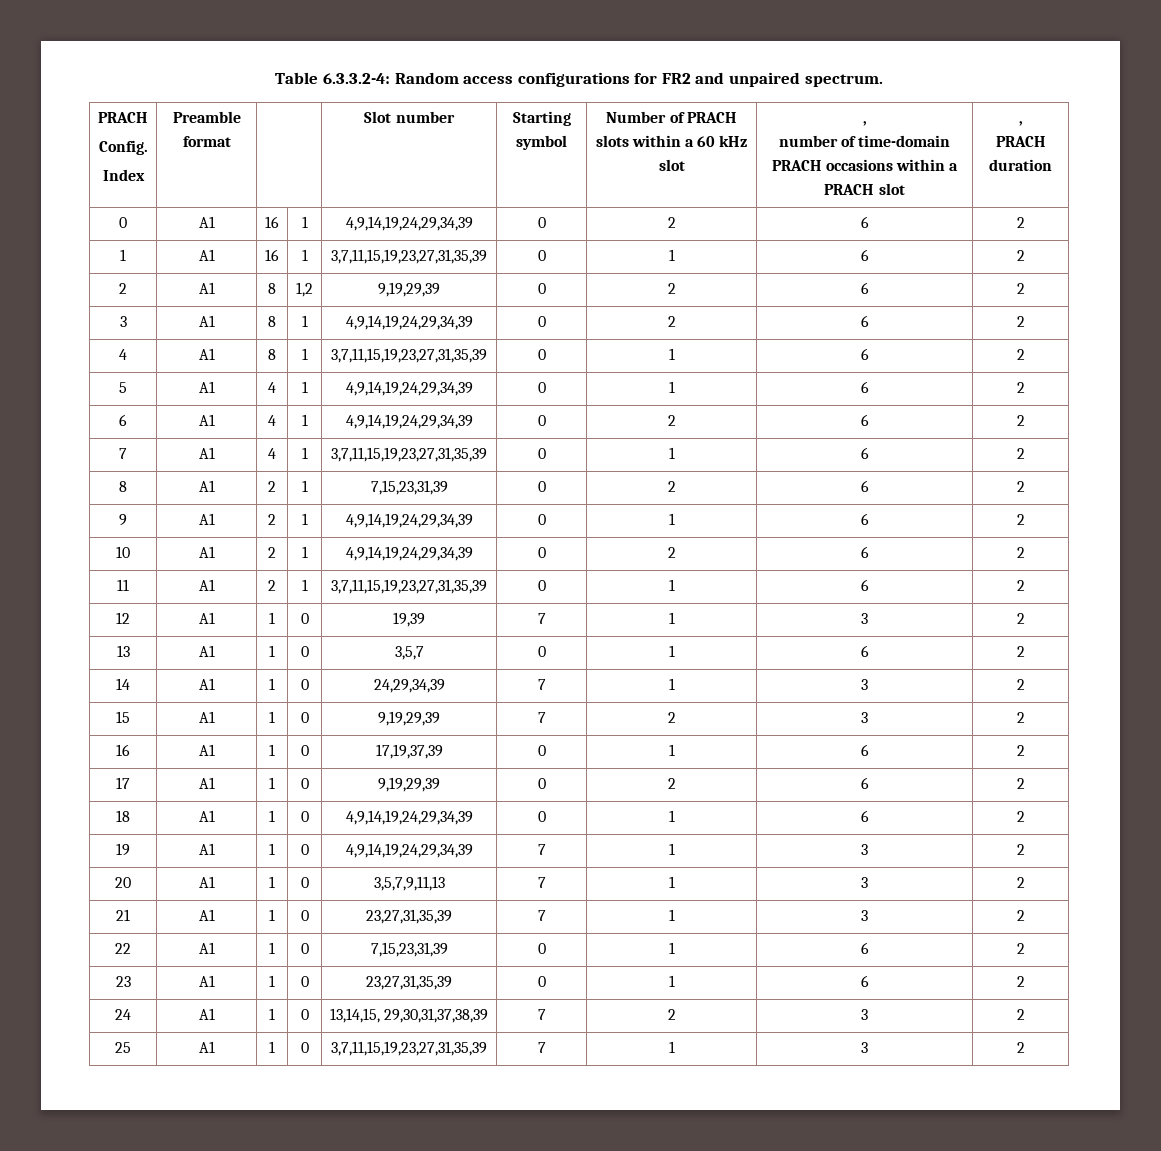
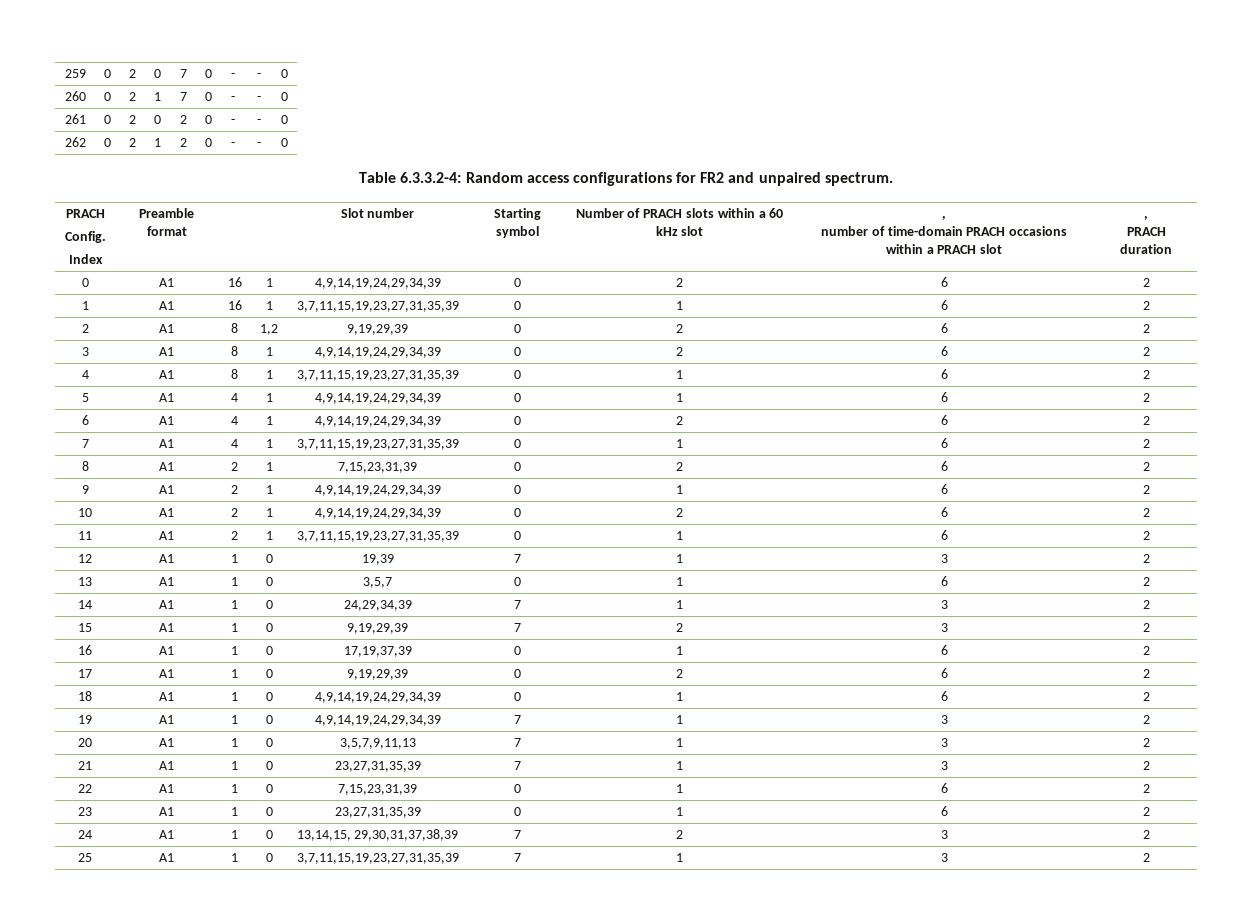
+ 259 | 0 | 2 | 0 | 7 | 0 | - | - | 0
+ 260 | 0 | 2 | 1 | 7 | 0 | - | - | 0
+ 261 | 0 | 2 | 0 | 2 | 0 | - | - | 0
+ 262 | 0 | 2 | 1 | 2 | 0 | - | - | 0

